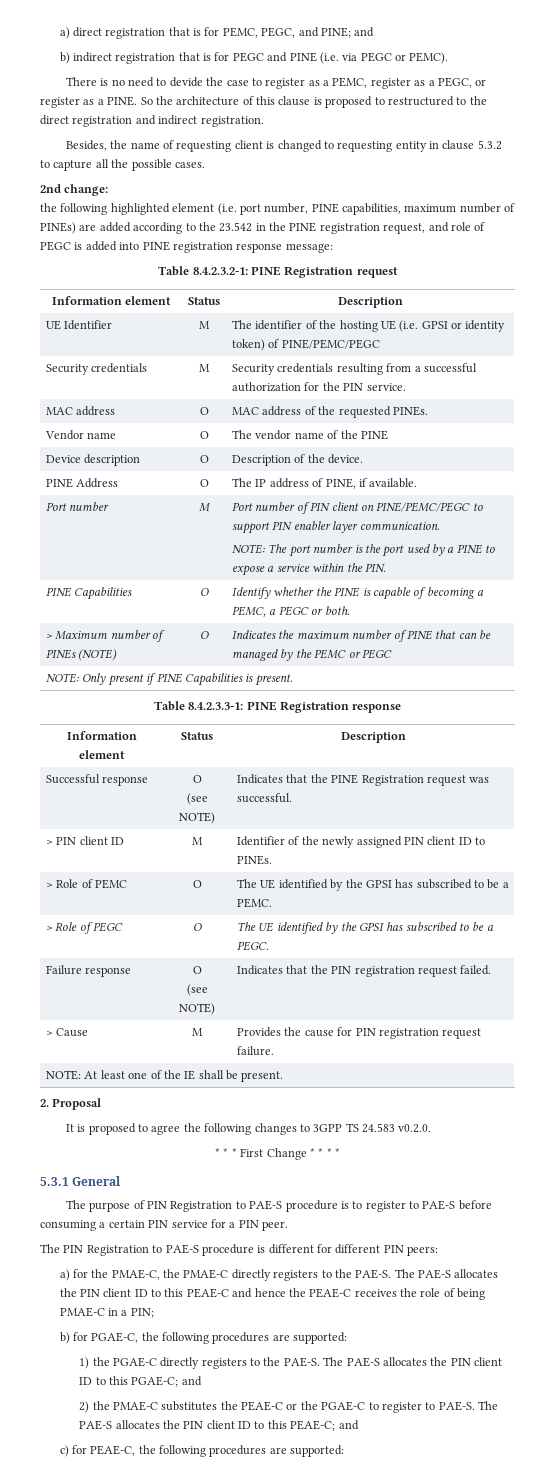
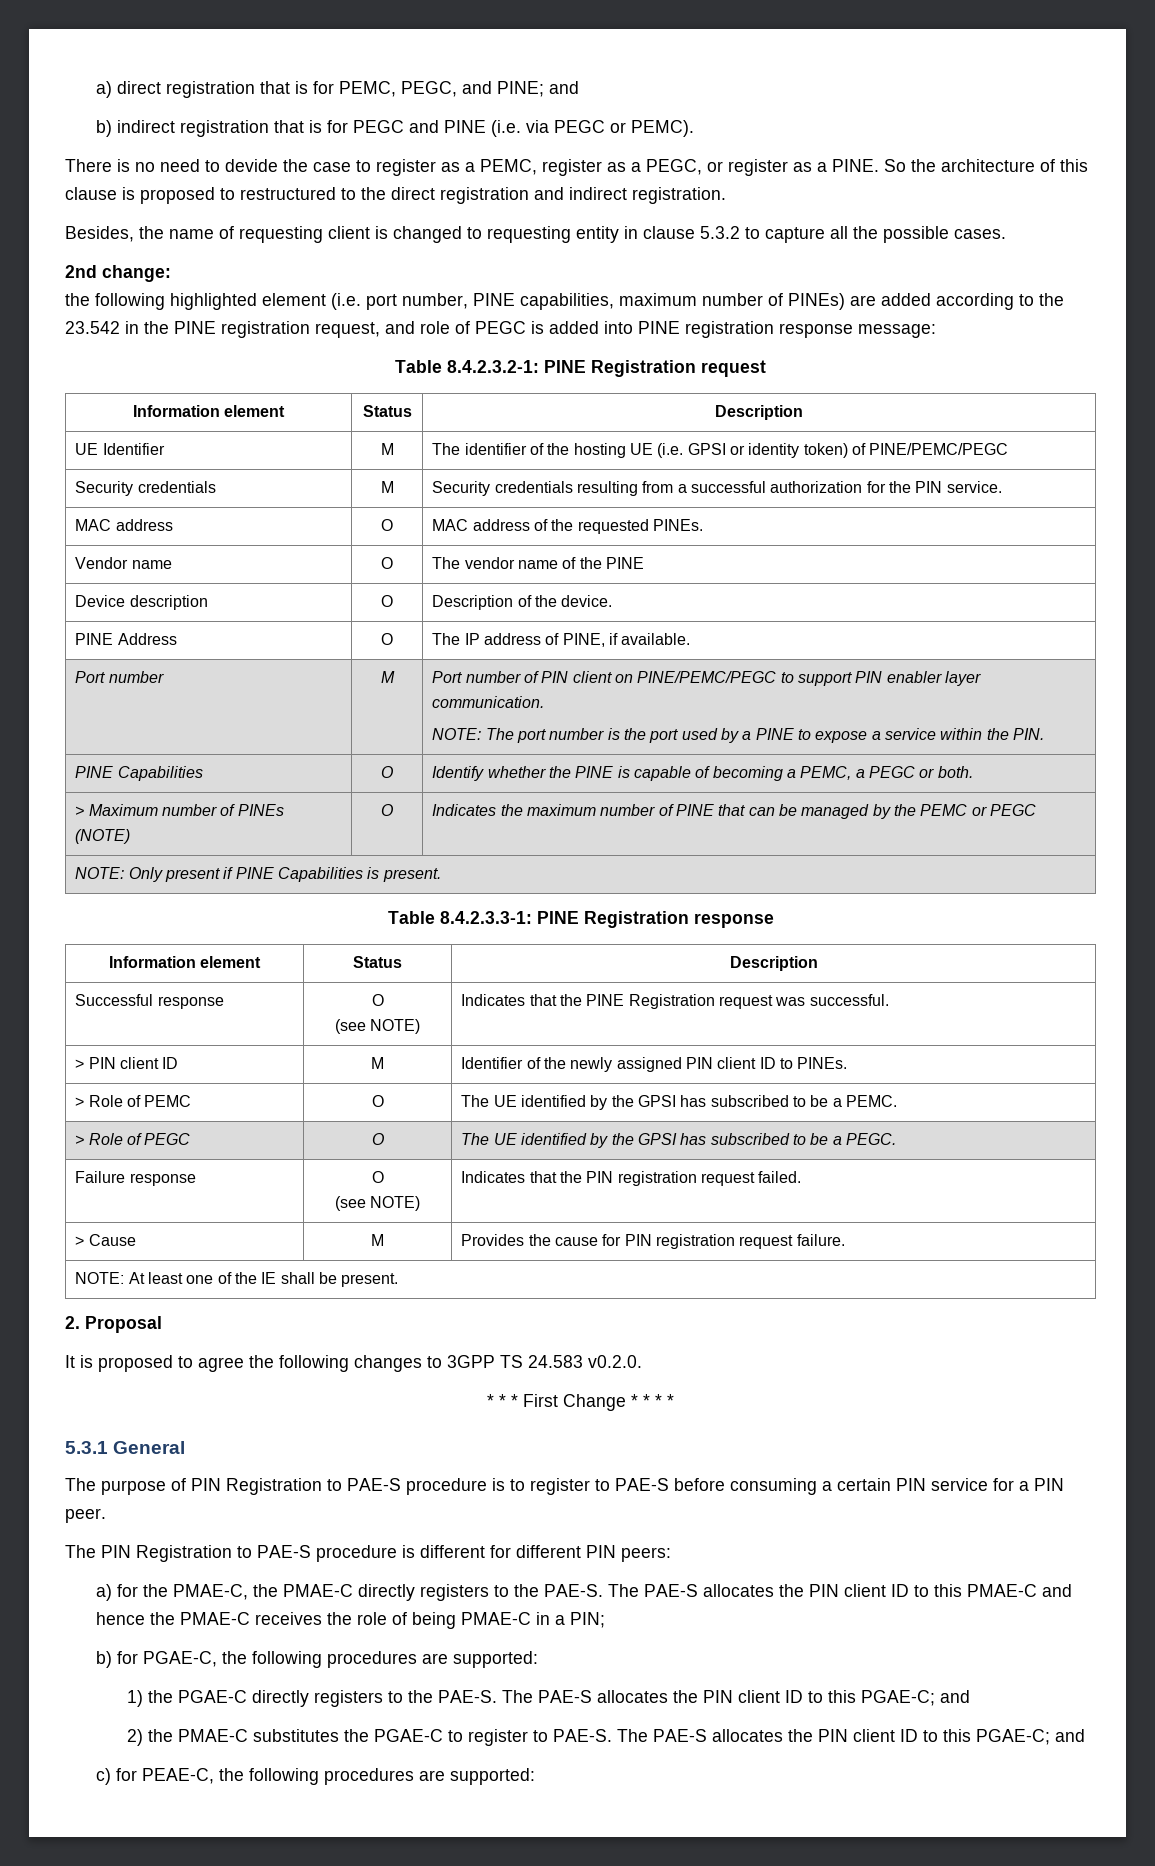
- The PAE-S allocates the PIN client ID to this PEAE-C and hence the PEAE-C receives the role of being PMAE-C in a PIN;
+ The PAE-S allocates the PIN client ID to this PMAE-C and hence the PMAE-C receives the role of being PMAE-C in a PIN;
- 2) the PMAE-C substitutes the PEAE-C or the PGAE-C to register to PAE-S. The PAE-S allocates the PIN client ID to this PEAE-C; and
+ 2) the PMAE-C substitutes the PGAE-C to register to PAE-S. The PAE-S allocates the PIN client ID to this PGAE-C; and

